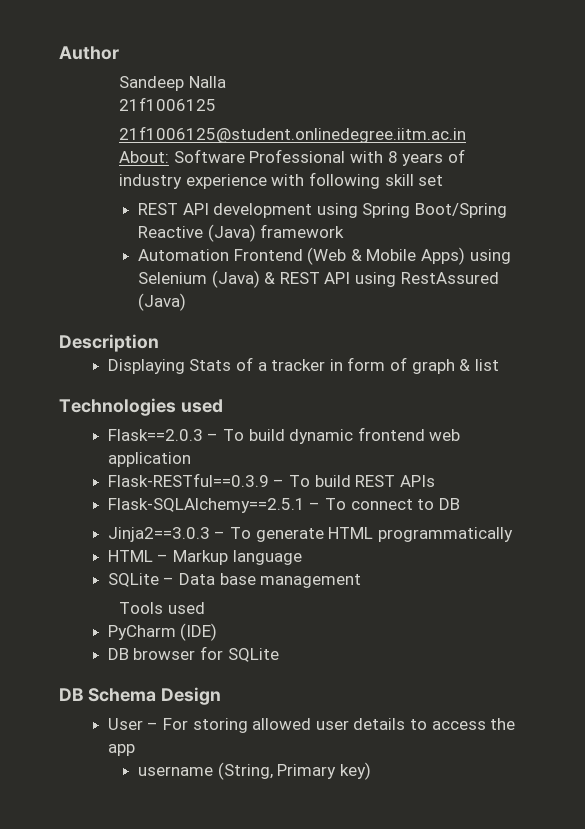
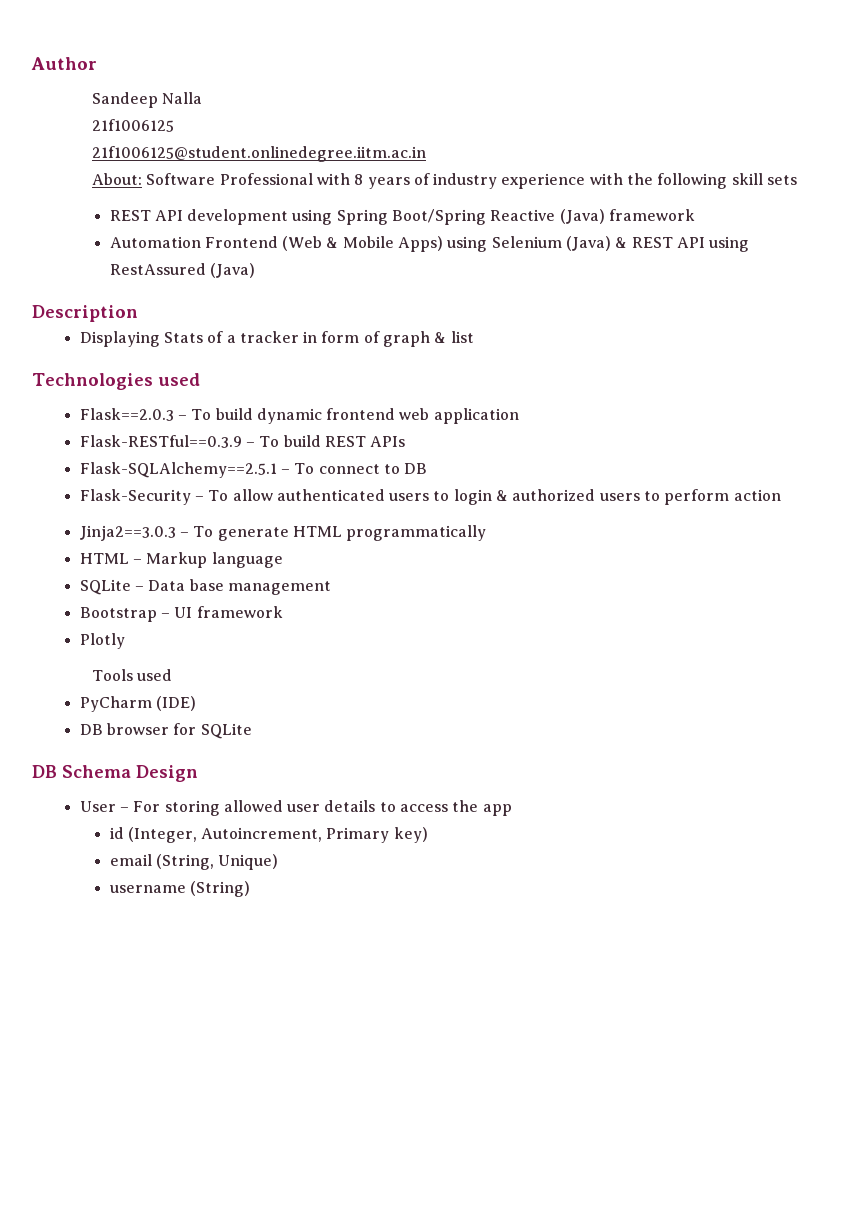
- About: Software Professional with 8 years of industry experience with following skill set
+ About: Software Professional with 8 years of industry experience with the following skill sets
+ Flask-Security – To allow authenticated users to login & authorized users to perform action
+ Bootstrap – UI framework
+ Plotly
- username (String, Primary key)
+ id (Integer, Autoincrement, Primary key)
+ email (String, Unique)
+ username (String)

